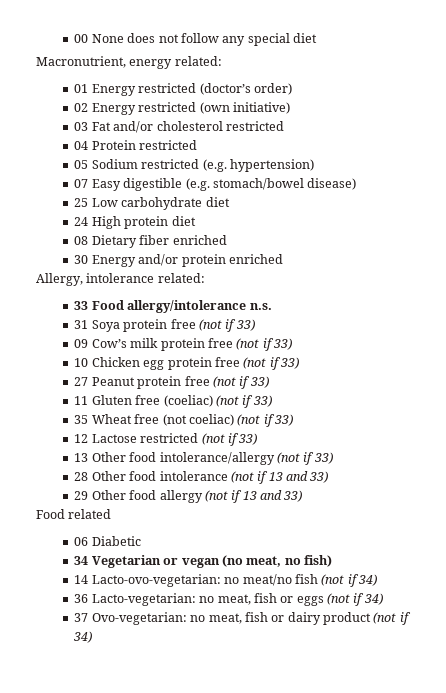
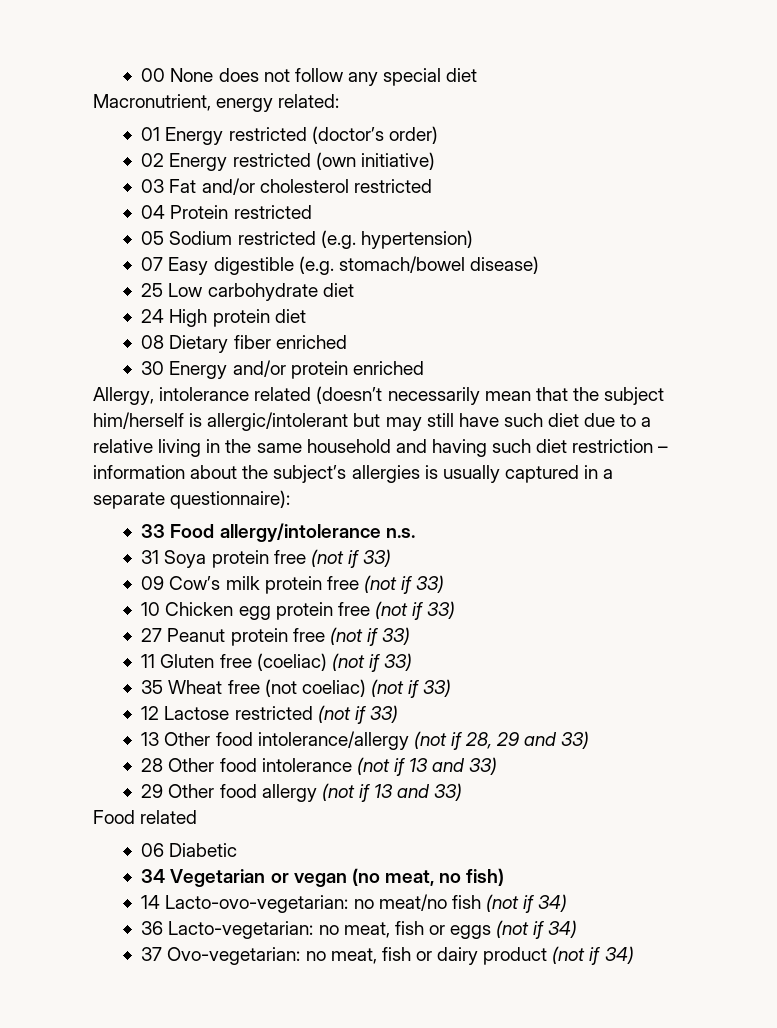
- Allergy, intolerance related:
+ Allergy, intolerance related (doesn’t necessarily mean that the subject him/herself is allergic/intolerant but may still have such diet due to a relative living in the same household and having such diet restriction – information about the subject’s allergies is usually captured in a separate questionnaire):
- 13 Other food intolerance/allergy (not if 33)
+ 13 Other food intolerance/allergy (not if 28, 29 and 33)

